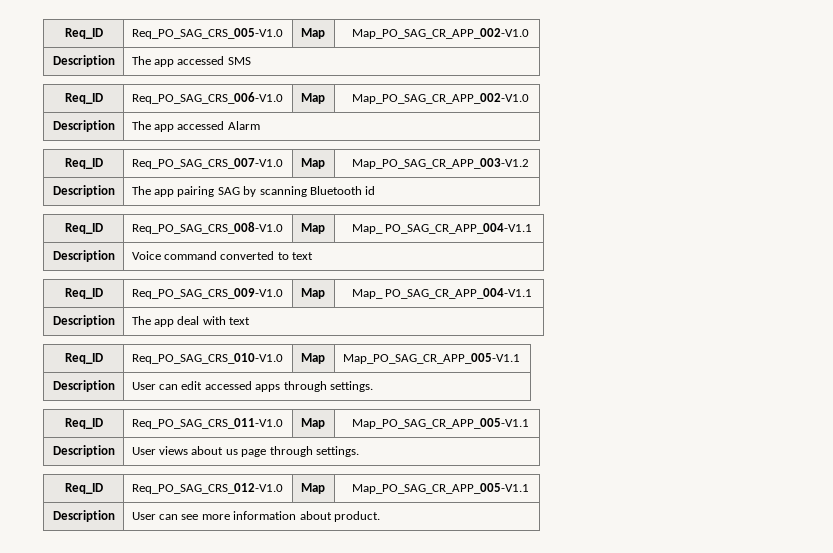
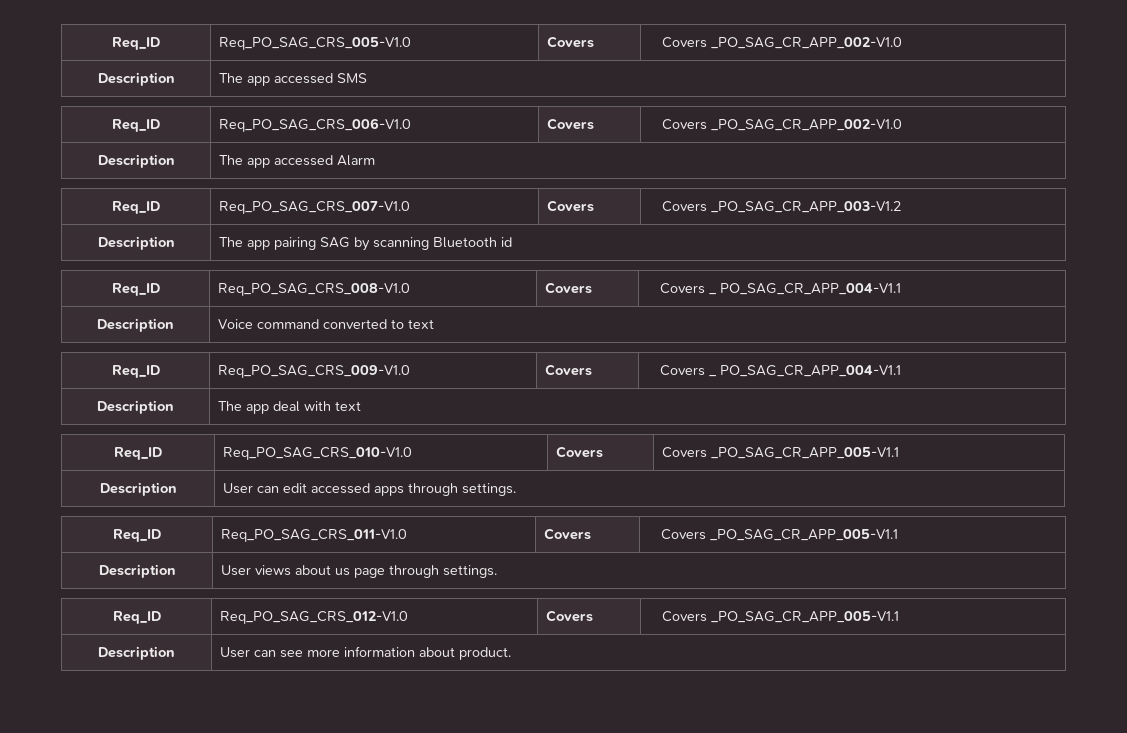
- Req_ID | Req_PO_SAG_CRS_005-V1.0 | Map | Map_PO_SAG_CR_APP_002-V1.0
+ Req_ID | Req_PO_SAG_CRS_005-V1.0 | Covers | Covers _PO_SAG_CR_APP_002-V1.0
- Req_ID | Req_PO_SAG_CRS_006-V1.0 | Map | Map_PO_SAG_CR_APP_002-V1.0
+ Req_ID | Req_PO_SAG_CRS_006-V1.0 | Covers | Covers _PO_SAG_CR_APP_002-V1.0
- Req_ID | Req_PO_SAG_CRS_007-V1.0 | Map | Map_PO_SAG_CR_APP_003-V1.2
+ Req_ID | Req_PO_SAG_CRS_007-V1.0 | Covers | Covers _PO_SAG_CR_APP_003-V1.2
- Req_ID | Req_PO_SAG_CRS_008-V1.0 | Map | Map_ PO_SAG_CR_APP_004-V1.1
+ Req_ID | Req_PO_SAG_CRS_008-V1.0 | Covers | Covers _ PO_SAG_CR_APP_004-V1.1
- Req_ID | Req_PO_SAG_CRS_009-V1.0 | Map | Map_ PO_SAG_CR_APP_004-V1.1
+ Req_ID | Req_PO_SAG_CRS_009-V1.0 | Covers | Covers _ PO_SAG_CR_APP_004-V1.1
- Req_ID | Req_PO_SAG_CRS_010-V1.0 | Map | Map_PO_SAG_CR_APP_005-V1.1
+ Req_ID | Req_PO_SAG_CRS_010-V1.0 | Covers | Covers _PO_SAG_CR_APP_005-V1.1
- Req_ID | Req_PO_SAG_CRS_011-V1.0 | Map | Map_PO_SAG_CR_APP_005-V1.1
+ Req_ID | Req_PO_SAG_CRS_011-V1.0 | Covers | Covers _PO_SAG_CR_APP_005-V1.1
- Req_ID | Req_PO_SAG_CRS_012-V1.0 | Map | Map_PO_SAG_CR_APP_005-V1.1
+ Req_ID | Req_PO_SAG_CRS_012-V1.0 | Covers | Covers _PO_SAG_CR_APP_005-V1.1

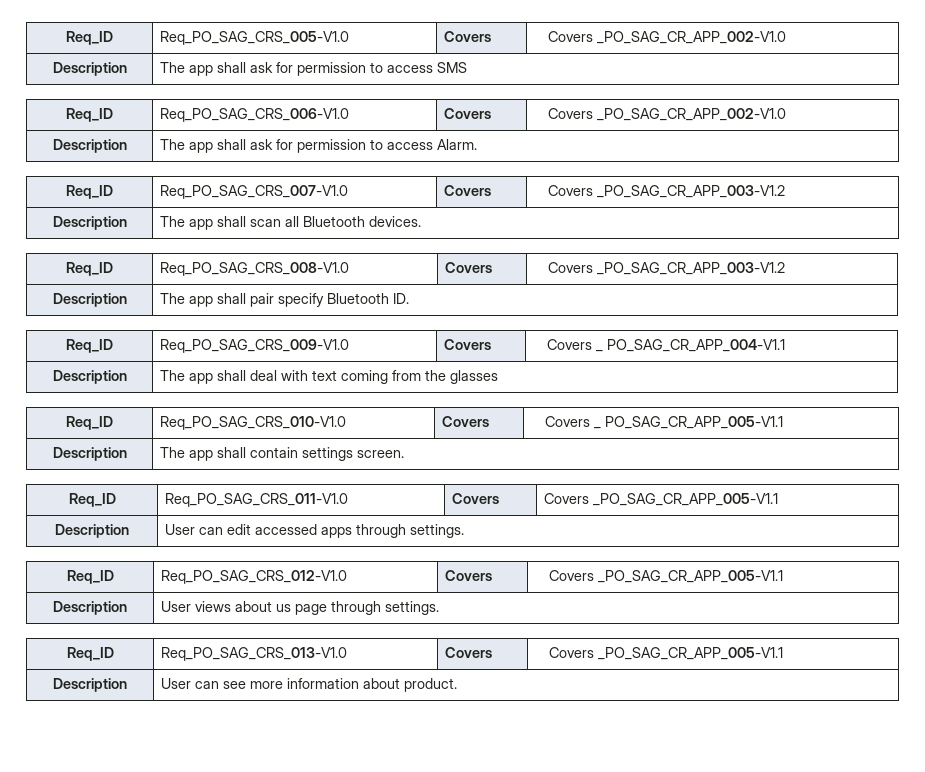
- Description | The app accessed SMS
+ Description | The app shall ask for permission to access SMS
- Description | The app accessed Alarm
+ Description | The app shall ask for permission to access Alarm.
- Description | The app pairing SAG by scanning Bluetooth id
+ Description | The app shall scan all Bluetooth devices.
- Req_ID | Req_PO_SAG_CRS_008-V1.0 | Covers | Covers _ PO_SAG_CR_APP_004-V1.1
- Description | Voice command converted to text
+ Req_ID | Req_PO_SAG_CRS_008-V1.0 | Covers | Covers _PO_SAG_CR_APP_003-V1.2
+ Description | The app shall pair specify Bluetooth ID.
- Description | The app deal with text
+ Description | The app shall deal with text coming from the glasses
- Req_ID | Req_PO_SAG_CRS_010-V1.0 | Covers | Covers _PO_SAG_CR_APP_005-V1.1
+ Req_ID | Req_PO_SAG_CRS_010-V1.0 | Covers | Covers _ PO_SAG_CR_APP_005-V1.1
+ Description | The app shall contain settings screen.
+ Req_ID | Req_PO_SAG_CRS_011-V1.0 | Covers | Covers _PO_SAG_CR_APP_005-V1.1
- Req_ID | Req_PO_SAG_CRS_011-V1.0 | Covers | Covers _PO_SAG_CR_APP_005-V1.1
+ Req_ID | Req_PO_SAG_CRS_012-V1.0 | Covers | Covers _PO_SAG_CR_APP_005-V1.1
- Req_ID | Req_PO_SAG_CRS_012-V1.0 | Covers | Covers _PO_SAG_CR_APP_005-V1.1
+ Req_ID | Req_PO_SAG_CRS_013-V1.0 | Covers | Covers _PO_SAG_CR_APP_005-V1.1

